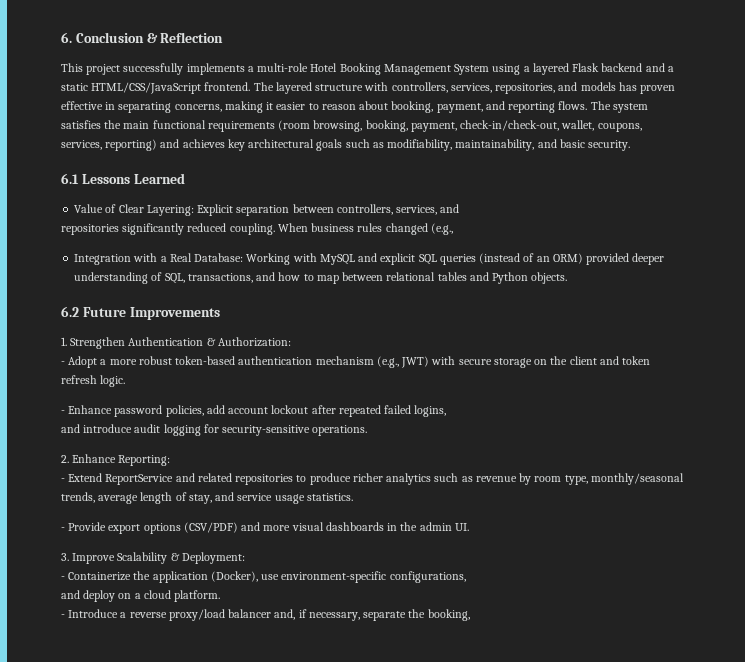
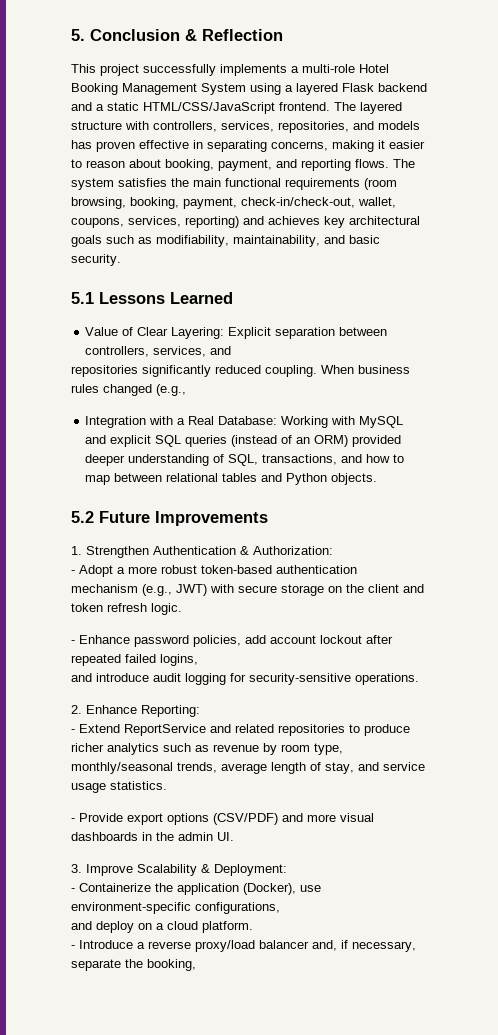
- 6. Conclusion & Reflection
+ 5. Conclusion & Reflection
- 6.1 Lessons Learned
+ 5.1 Lessons Learned
- 6.2 Future Improvements
+ 5.2 Future Improvements

